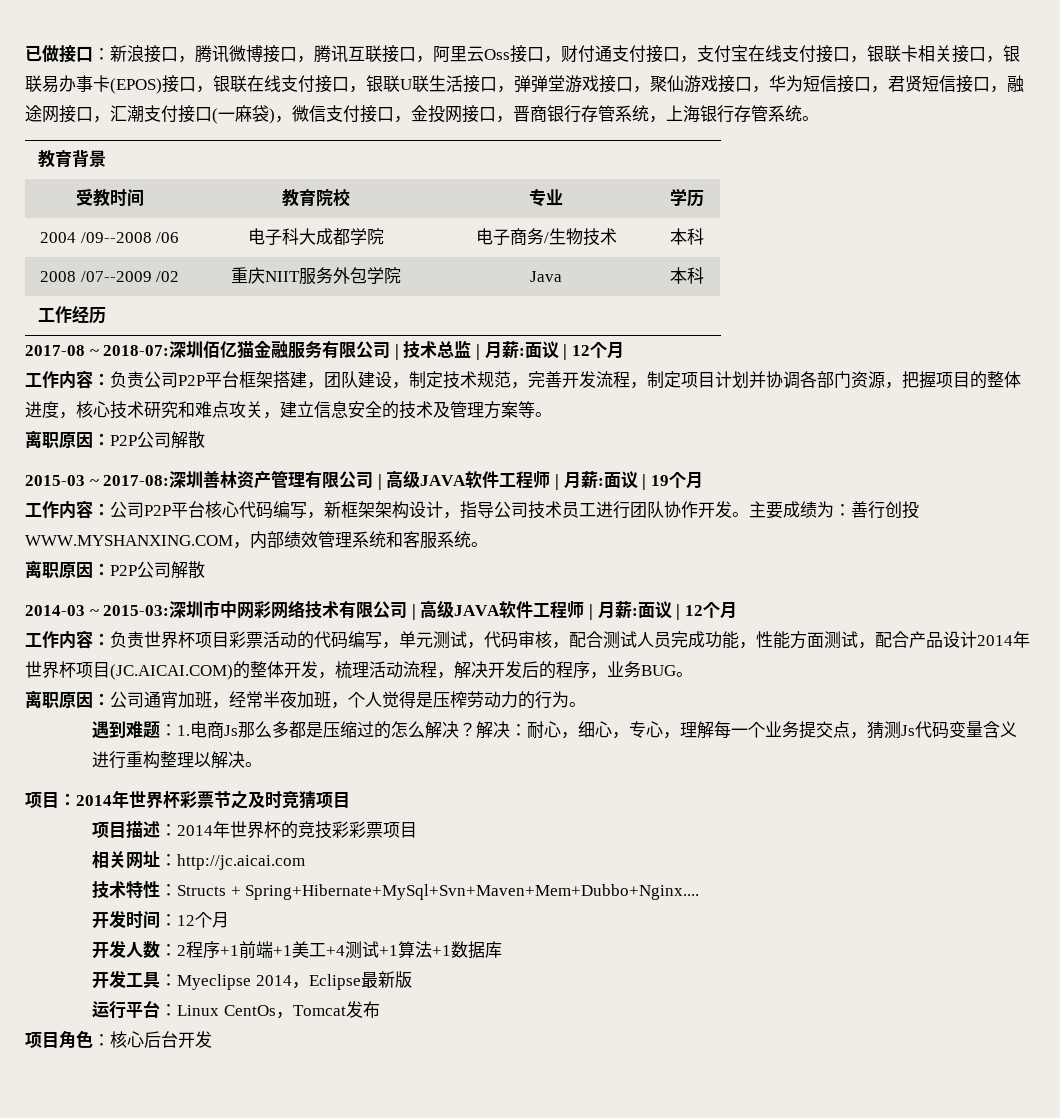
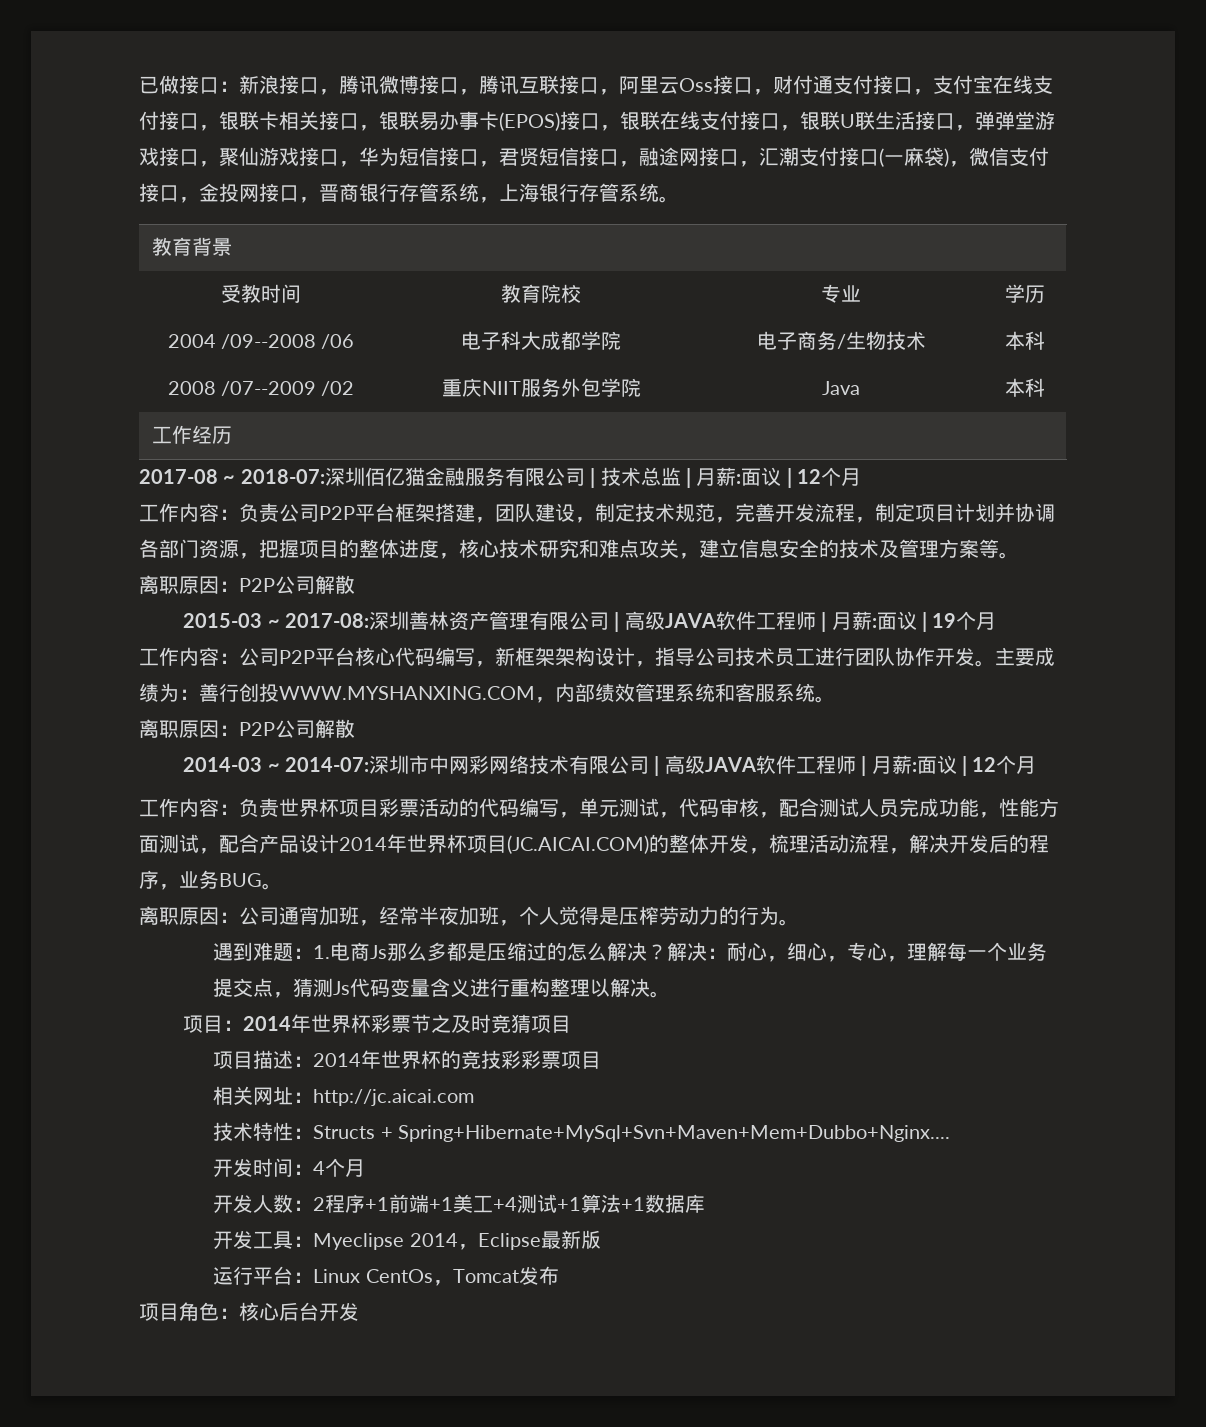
- 2014-03 ~ 2015-03:深圳市中网彩网络技术有限公司 | 高级JAVA软件工程师 | 月薪:面议 | 12个月
+ 2014-03 ~ 2014-07:深圳市中网彩网络技术有限公司 | 高级JAVA软件工程师 | 月薪:面议 | 12个月
- 开发时间：12个月
+ 开发时间：4个月

